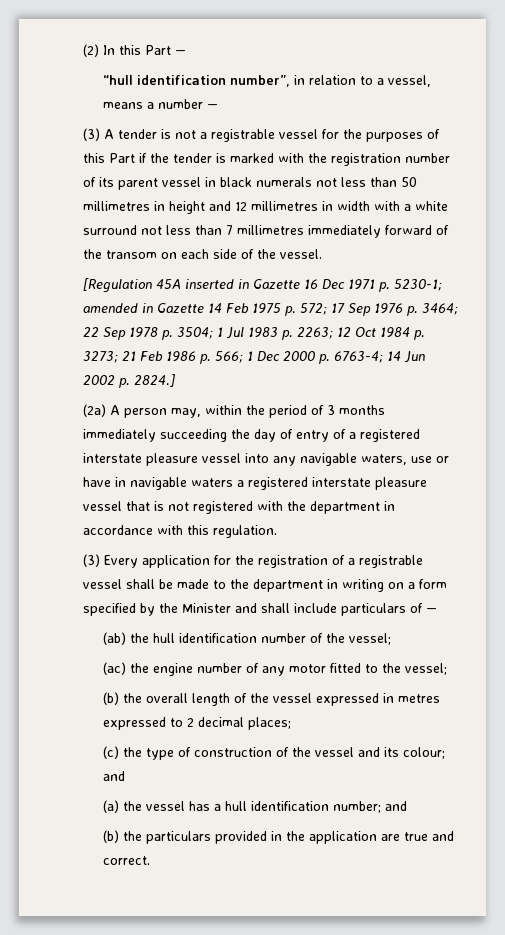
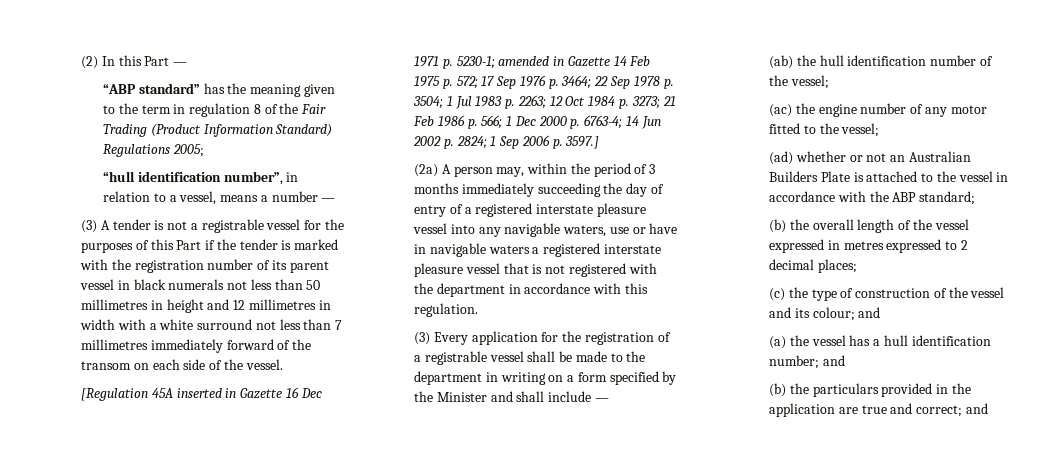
+ “ABP standard” has the meaning given to the term in regulation 8 of the Fair Trading (Product Information Standard) Regulations 2005;
- [Regulation 45A inserted in Gazette 16 Dec 1971 p. 5230-1; amended in Gazette 14 Feb 1975 p. 572; 17 Sep 1976 p. 3464; 22 Sep 1978 p. 3504; 1 Jul 1983 p. 2263; 12 Oct 1984 p. 3273; 21 Feb 1986 p. 566; 1 Dec 2000 p. 6763-4; 14 Jun 2002 p. 2824.]
+ [Regulation 45A inserted in Gazette 16 Dec 1971 p. 5230-1; amended in Gazette 14 Feb 1975 p. 572; 17 Sep 1976 p. 3464; 22 Sep 1978 p. 3504; 1 Jul 1983 p. 2263; 12 Oct 1984 p. 3273; 21 Feb 1986 p. 566; 1 Dec 2000 p. 6763-4; 14 Jun 2002 p. 2824; 1 Sep 2006 p. 3597.]
- (3) Every application for the registration of a registrable vessel shall be made to the department in writing on a form specified by the Minister and shall include particulars of —
+ (3) Every application for the registration of a registrable vessel shall be made to the department in writing on a form specified by the Minister and shall include —
+ (ad) whether or not an Australian Builders Plate is attached to the vessel in accordance with the ABP standard;
- (b) the particulars provided in the application are true and correct.
+ (b) the particulars provided in the application are true and correct; and

